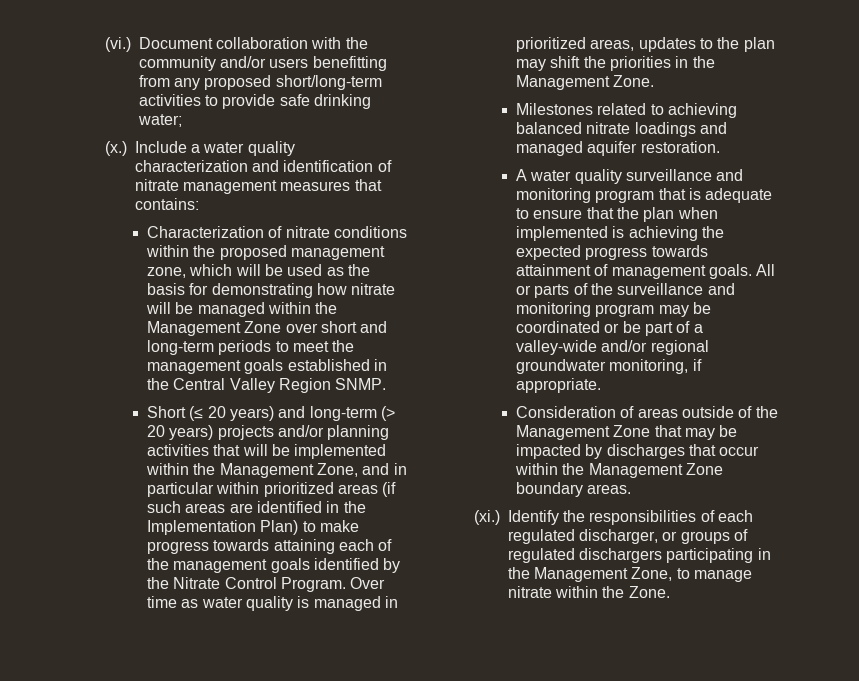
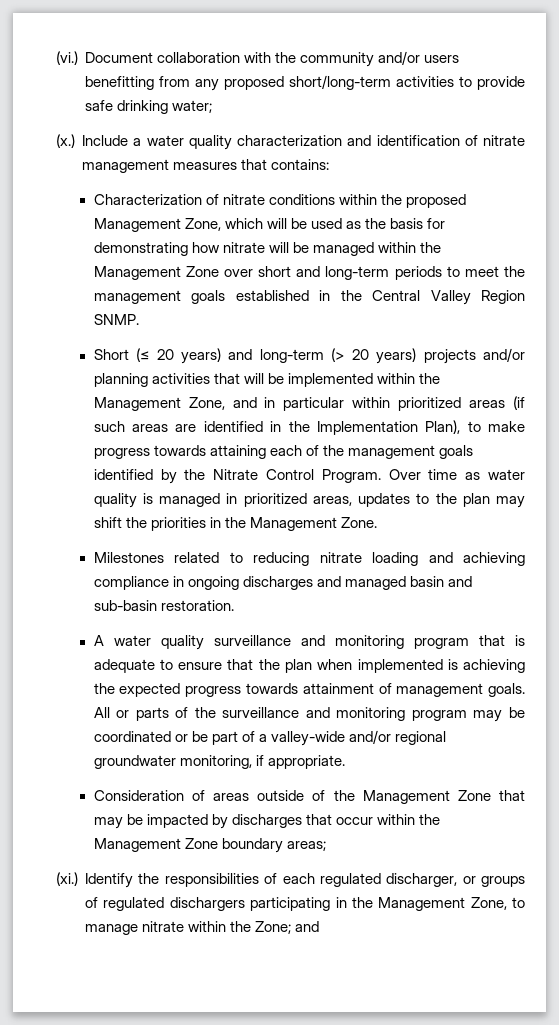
- Characterization of nitrate conditions within the proposed management zone, which will be used as the basis for demonstrating how nitrate will be managed within the Management Zone over short and long-term periods to meet the management goals established in the Central Valley Region SNMP.
+ Characterization of nitrate conditions within the proposed Management Zone, which will be used as the basis for demonstrating how nitrate will be managed within the Management Zone over short and long-term periods to meet the management goals established in the Central Valley Region SNMP.
- Short (≤ 20 years) and long-term (> 20 years) projects and/or planning activities that will be implemented within the Management Zone, and in particular within prioritized areas (if such areas are identified in the Implementation Plan) to make progress towards attaining each of the management goals identified by the Nitrate Control Program.
+ Short (≤ 20 years) and long-term (> 20 years) projects and/or planning activities that will be implemented within the Management Zone, and in particular within prioritized areas (if such areas are identified in the Implementation Plan), to make progress towards attaining each of the management goals identified by the Nitrate Control Program.
- Milestones related to achieving balanced nitrate loadings and managed aquifer restoration.
+ Milestones related to reducing nitrate loading and achieving compliance in ongoing discharges and managed basin and sub-basin restoration.
- Consideration of areas outside of the Management Zone that may be impacted by discharges that occur within the Management Zone boundary areas.
+ Consideration of areas outside of the Management Zone that may be impacted by discharges that occur within the Management Zone boundary areas;
- Identify the responsibilities of each regulated discharger, or groups of regulated dischargers participating in the Management Zone, to manage nitrate within the Zone.
+ Identify the responsibilities of each regulated discharger, or groups of regulated dischargers participating in the Management Zone, to manage nitrate within the Zone; and

